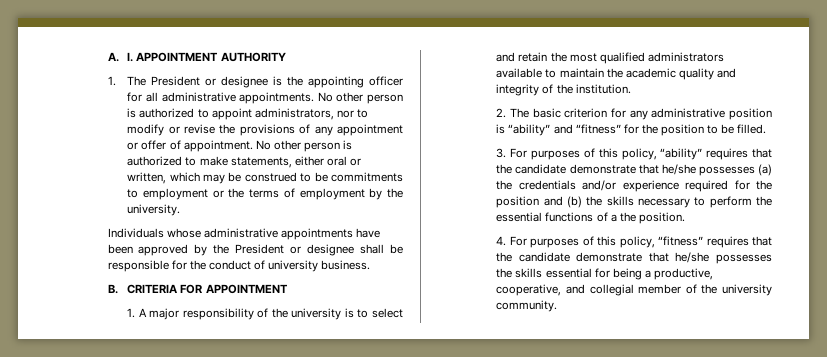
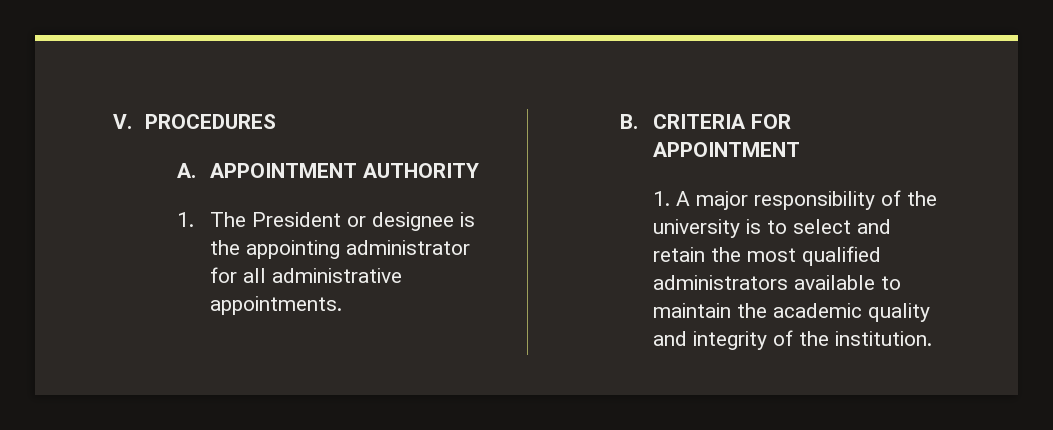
- A. I. APPOINTMENT AUTHORITY
+ V. PROCEDURES
+ A. APPOINTMENT AUTHORITY
- 1. The President or designee is the appointing officer for all administrative appointments. No other person is authorized to appoint administrators, nor to modify or revise the provisions of any appointment or offer of appointment. No other person is authorized to make statements, either oral or written, which may be construed to be commitments to employment or the terms of employment by the university.
- Individuals whose administrative appointments have been approved by the President or designee shall be responsible for the conduct of university business.
+ 1. The President or designee is the appointing administrator for all administrative appointments.
- 2. The basic criterion for any administrative position is “ability” and “fitness” for the position to be filled.
- 3. For purposes of this policy, “ability” requires that the candidate demonstrate that he/she possesses (a) the credentials and/or experience required for the position and (b) the skills necessary to perform the essential functions of a the position.
- 4. For purposes of this policy, “fitness” requires that the candidate demonstrate that he/she possesses the skills essential for being a productive, cooperative, and collegial member of the university community.

